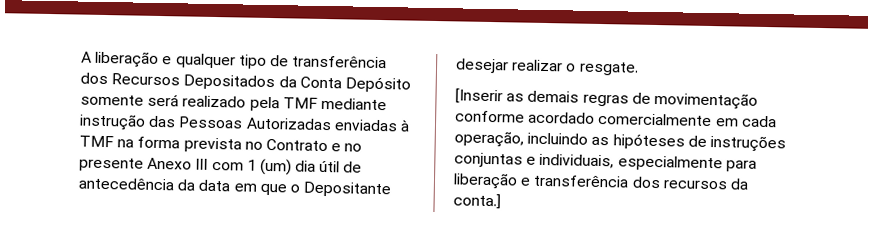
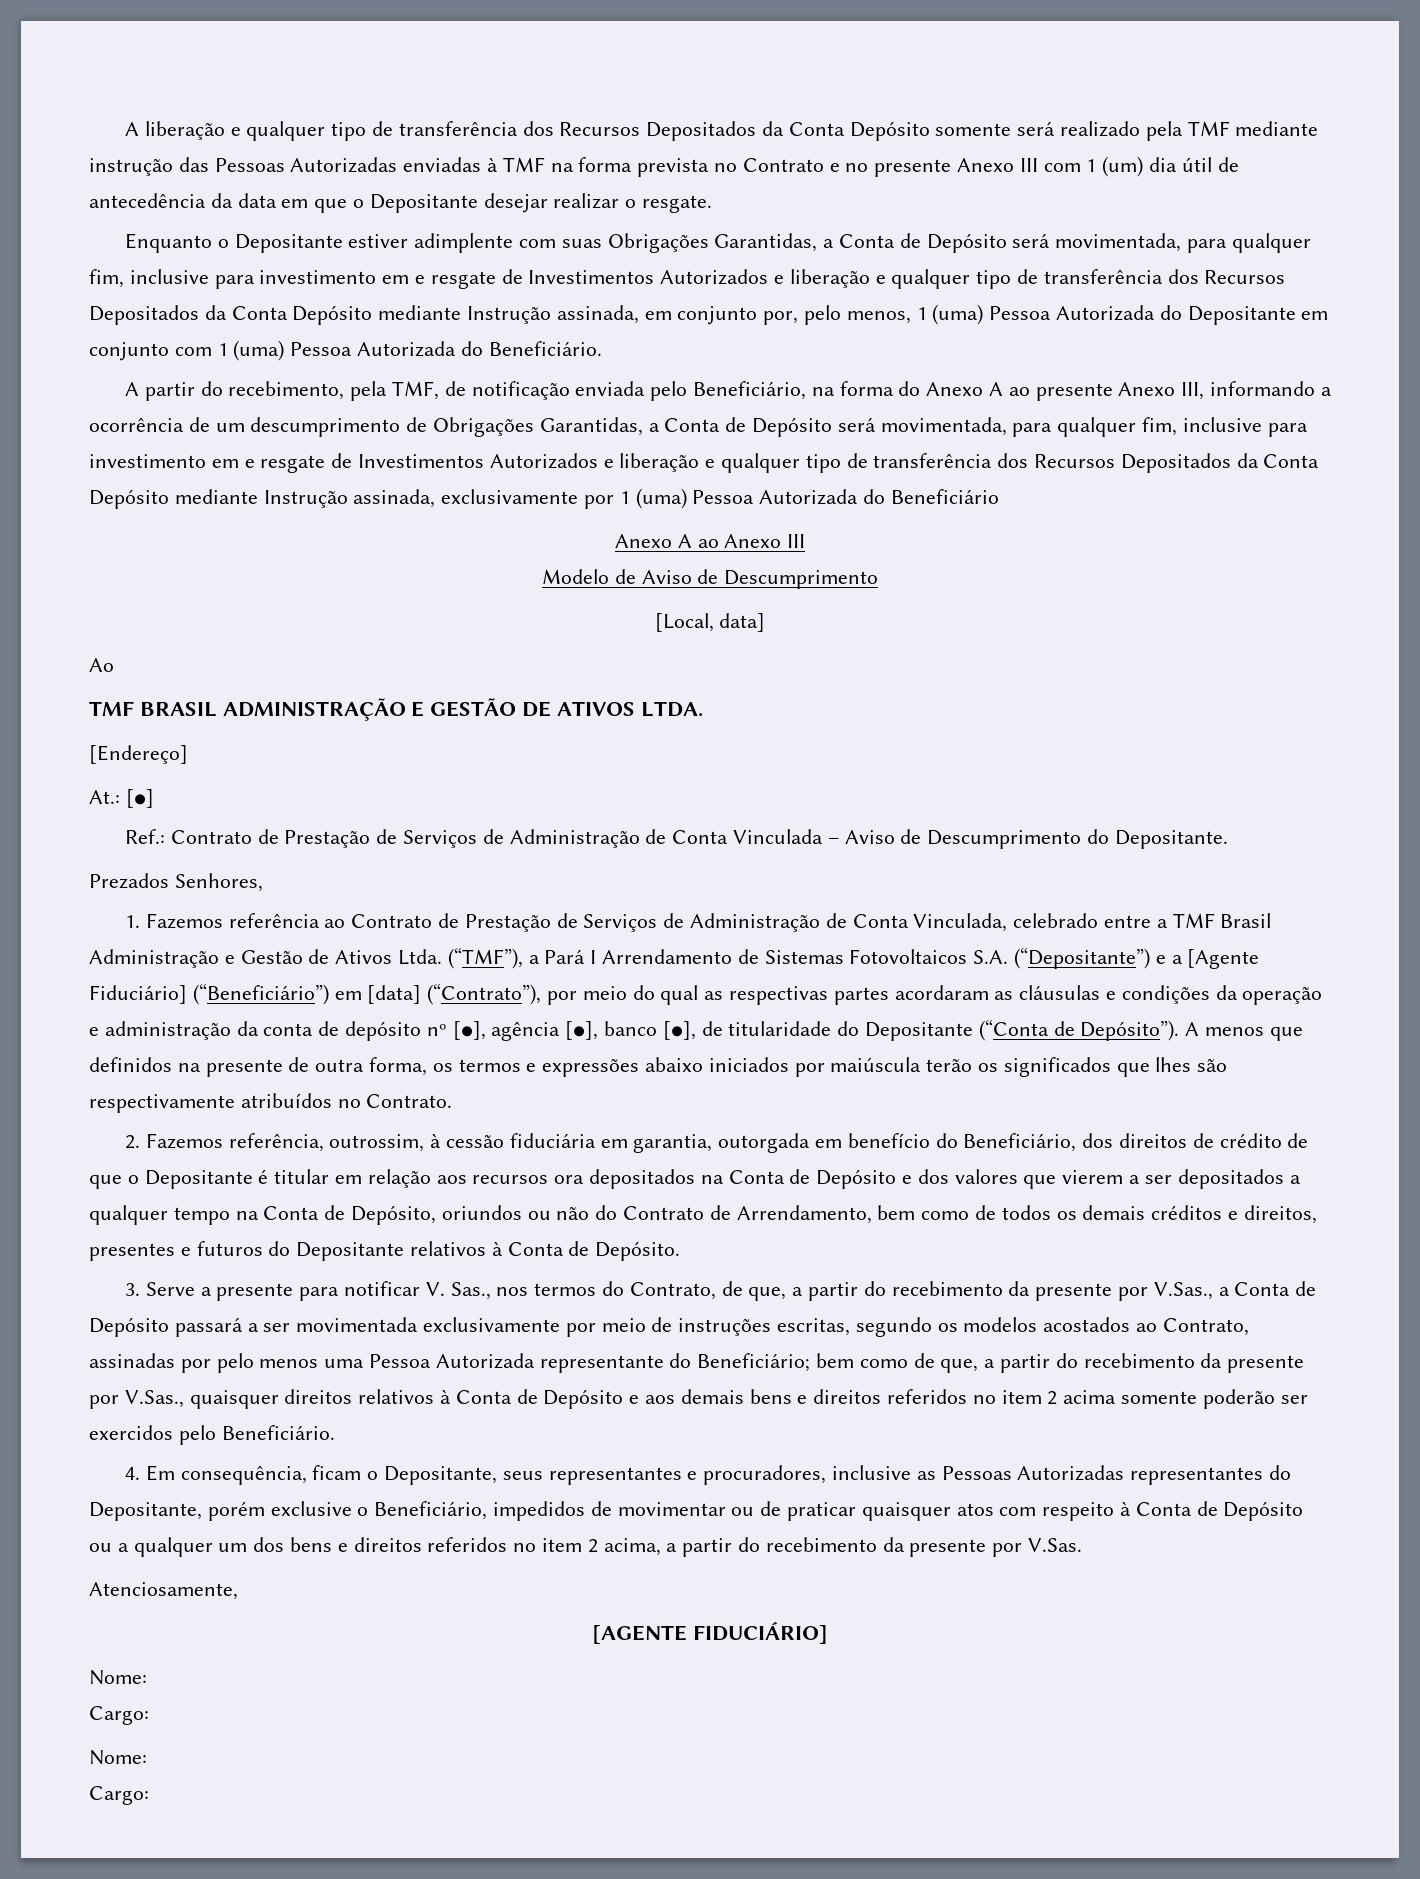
- [Inserir as demais regras de movimentação conforme acordado comercialmente em cada operação, incluindo as hipóteses de instruções conjuntas e individuais, especialmente para liberação e transferência dos recursos da conta.]
+ Enquanto o Depositante estiver adimplente com suas Obrigações Garantidas, a Conta de Depósito será movimentada, para qualquer fim, inclusive para investimento em e resgate de Investimentos Autorizados e liberação e qualquer tipo de transferência dos Recursos Depositados da Conta Depósito mediante Instrução assinada, em conjunto por, pelo menos, 1 (uma) Pessoa Autorizada do Depositante em conjunto com 1 (uma) Pessoa Autorizada do Beneficiário.
+ A partir do recebimento, pela TMF, de notificação enviada pelo Beneficiário, na forma do Anexo A ao presente Anexo III, informando a ocorrência de um descumprimento de Obrigações Garantidas, a Conta de Depósito será movimentada, para qualquer fim, inclusive para investimento em e resgate de Investimentos Autorizados e liberação e qualquer tipo de transferência dos Recursos Depositados da Conta Depósito mediante Instrução assinada, exclusivamente por 1 (uma) Pessoa Autorizada do Beneficiário
+ Anexo A ao Anexo III
+ Modelo de Aviso de Descumprimento
+ [Local, data]
+ Ao
+ TMF BRASIL ADMINISTRAÇÃO E GESTÃO DE ATIVOS LTDA.
+ [Endereço]
+ At.: [●]
+ Ref.: Contrato de Prestação de Serviços de Administração de Conta Vinculada – Aviso de Descumprimento do Depositante.
+ Prezados Senhores,
+ 1. Fazemos referência ao Contrato de Prestação de Serviços de Administração de Conta Vinculada, celebrado entre a TMF Brasil Administração e Gestão de Ativos Ltda. (“TMF”), a Pará I Arrendamento de Sistemas Fotovoltaicos S.A. (“Depositante”) e a [Agente Fiduciário] (“Beneficiário”) em [data] (“Contrato”), por meio do qual as respectivas partes acordaram as cláusulas e condições da operação e administração da conta de depósito nº [●], agência [●], banco [●], de titularidade do Depositante (“Conta de Depósito”). A menos que definidos na presente de outra forma, os termos e expressões abaixo iniciados por maiúscula terão os significados que lhes são respectivamente atribuídos no Contrato.
+ 2. Fazemos referência, outrossim, à cessão fiduciária em garantia, outorgada em benefício do Beneficiário, dos direitos de crédito de que o Depositante é titular em relação aos recursos ora depositados na Conta de Depósito e dos valores que vierem a ser depositados a qualquer tempo na Conta de Depósito, oriundos ou não do Contrato de Arrendamento, bem como de todos os demais créditos e direitos, presentes e futuros do Depositante relativos à Conta de Depósito.
+ 3. Serve a presente para notificar V. Sas., nos termos do Contrato, de que, a partir do recebimento da presente por V.Sas., a Conta de Depósito passará a ser movimentada exclusivamente por meio de instruções escritas, segundo os modelos acostados ao Contrato, assinadas por pelo menos uma Pessoa Autorizada representante do Beneficiário; bem como de que, a partir do recebimento da presente por V.Sas., quaisquer direitos relativos à Conta de Depósito e aos demais bens e direitos referidos no item 2 acima somente poderão ser exercidos pelo Beneficiário.
+ 4. Em consequência, ficam o Depositante, seus representantes e procuradores, inclusive as Pessoas Autorizadas representantes do Depositante, porém exclusive o Beneficiário, impedidos de movimentar ou de praticar quaisquer atos com respeito à Conta de Depósito ou a qualquer um dos bens e direitos referidos no item 2 acima, a partir do recebimento da presente por V.Sas.
+ Atenciosamente,
+ [AGENTE FIDUCIÁRIO]
+ Nome:
+ Cargo:
+ Nome:
+ Cargo:

